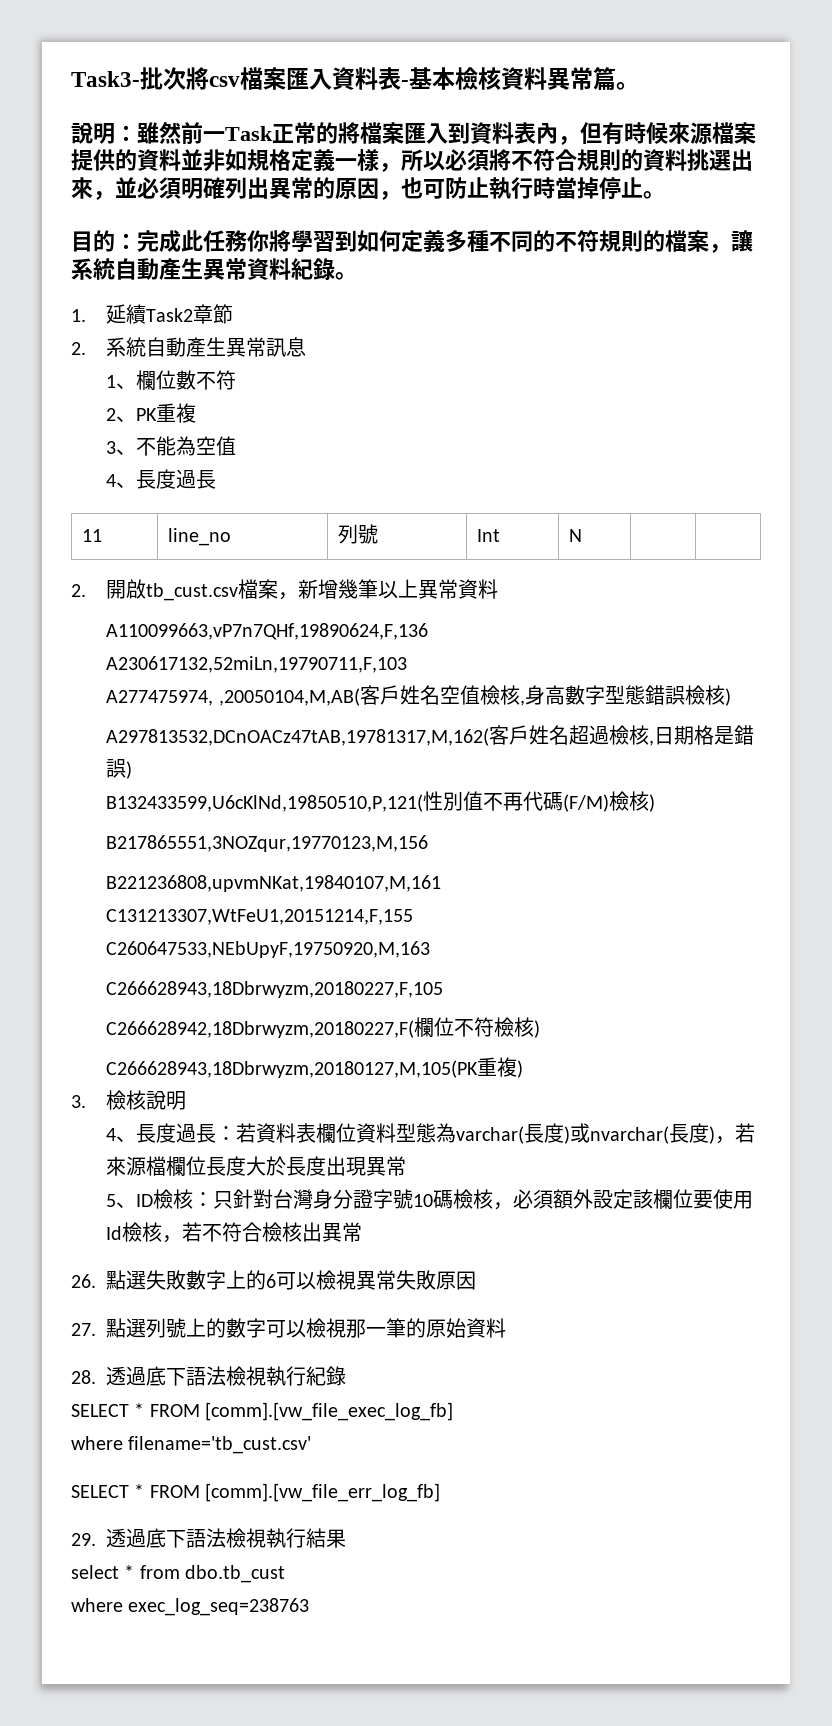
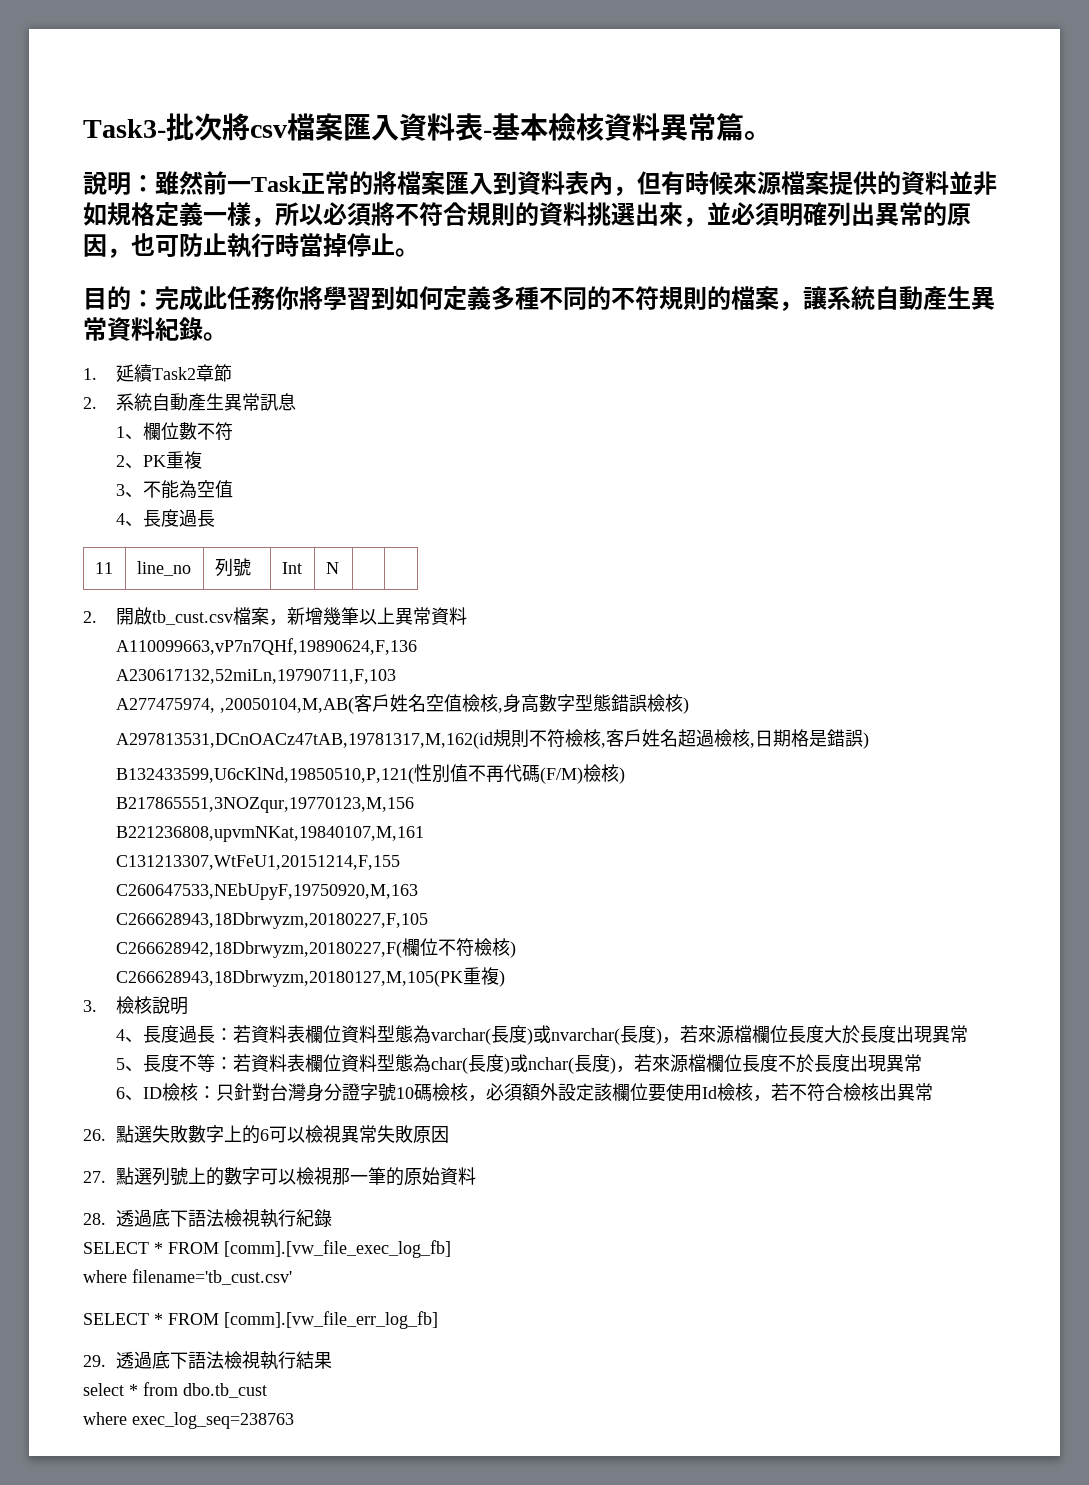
- A297813532,DCnOACz47tAB,19781317,M,162(客戶姓名超過檢核,日期格是錯誤)
+ A297813531,DCnOACz47tAB,19781317,M,162(id規則不符檢核,客戶姓名超過檢核,日期格是錯誤)
- 5、ID檢核：只針對台灣身分證字號10碼檢核，必須額外設定該欄位要使用Id檢核，若不符合檢核出異常
+ 5、長度不等：若資料表欄位資料型態為char(長度)或nchar(長度)，若來源檔欄位長度不於長度出現異常
+ 6、ID檢核：只針對台灣身分證字號10碼檢核，必須額外設定該欄位要使用Id檢核，若不符合檢核出異常

